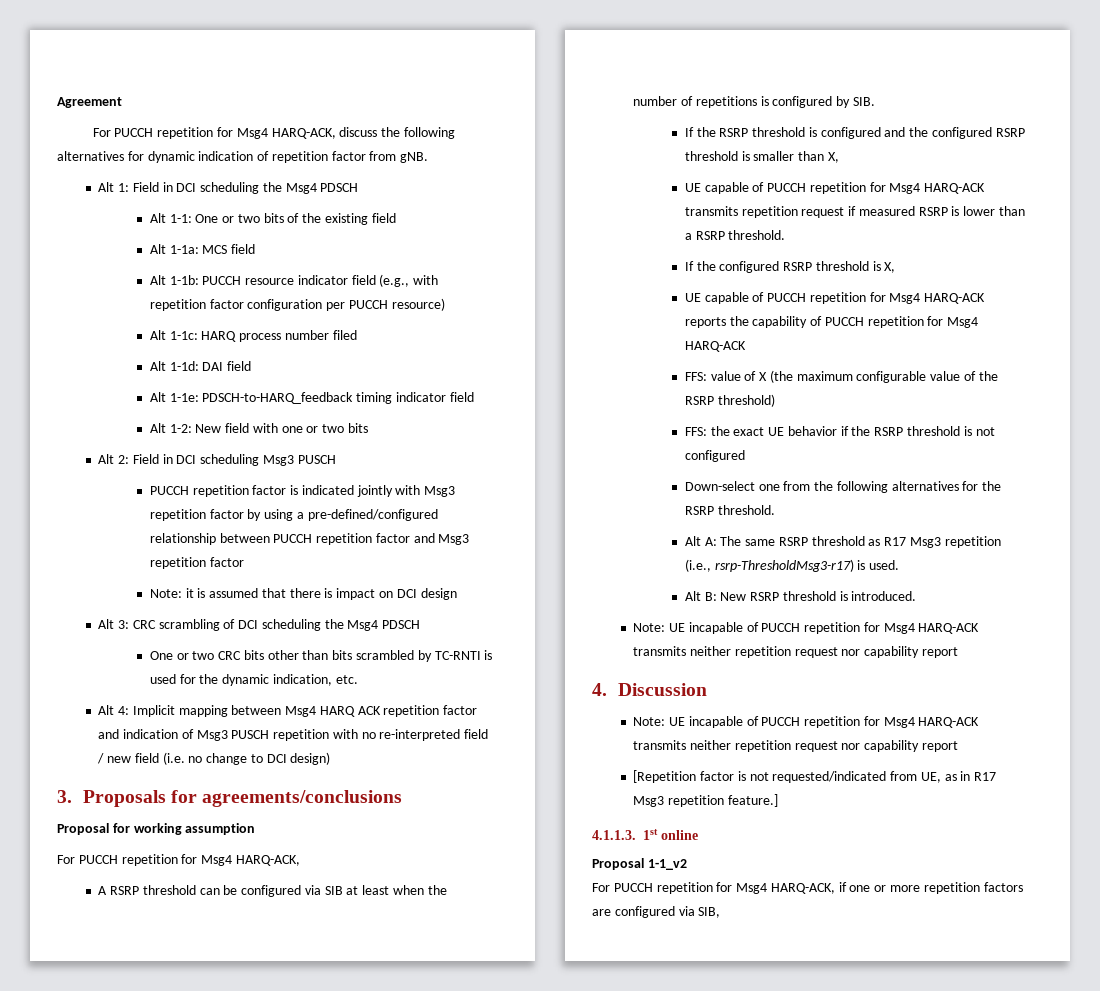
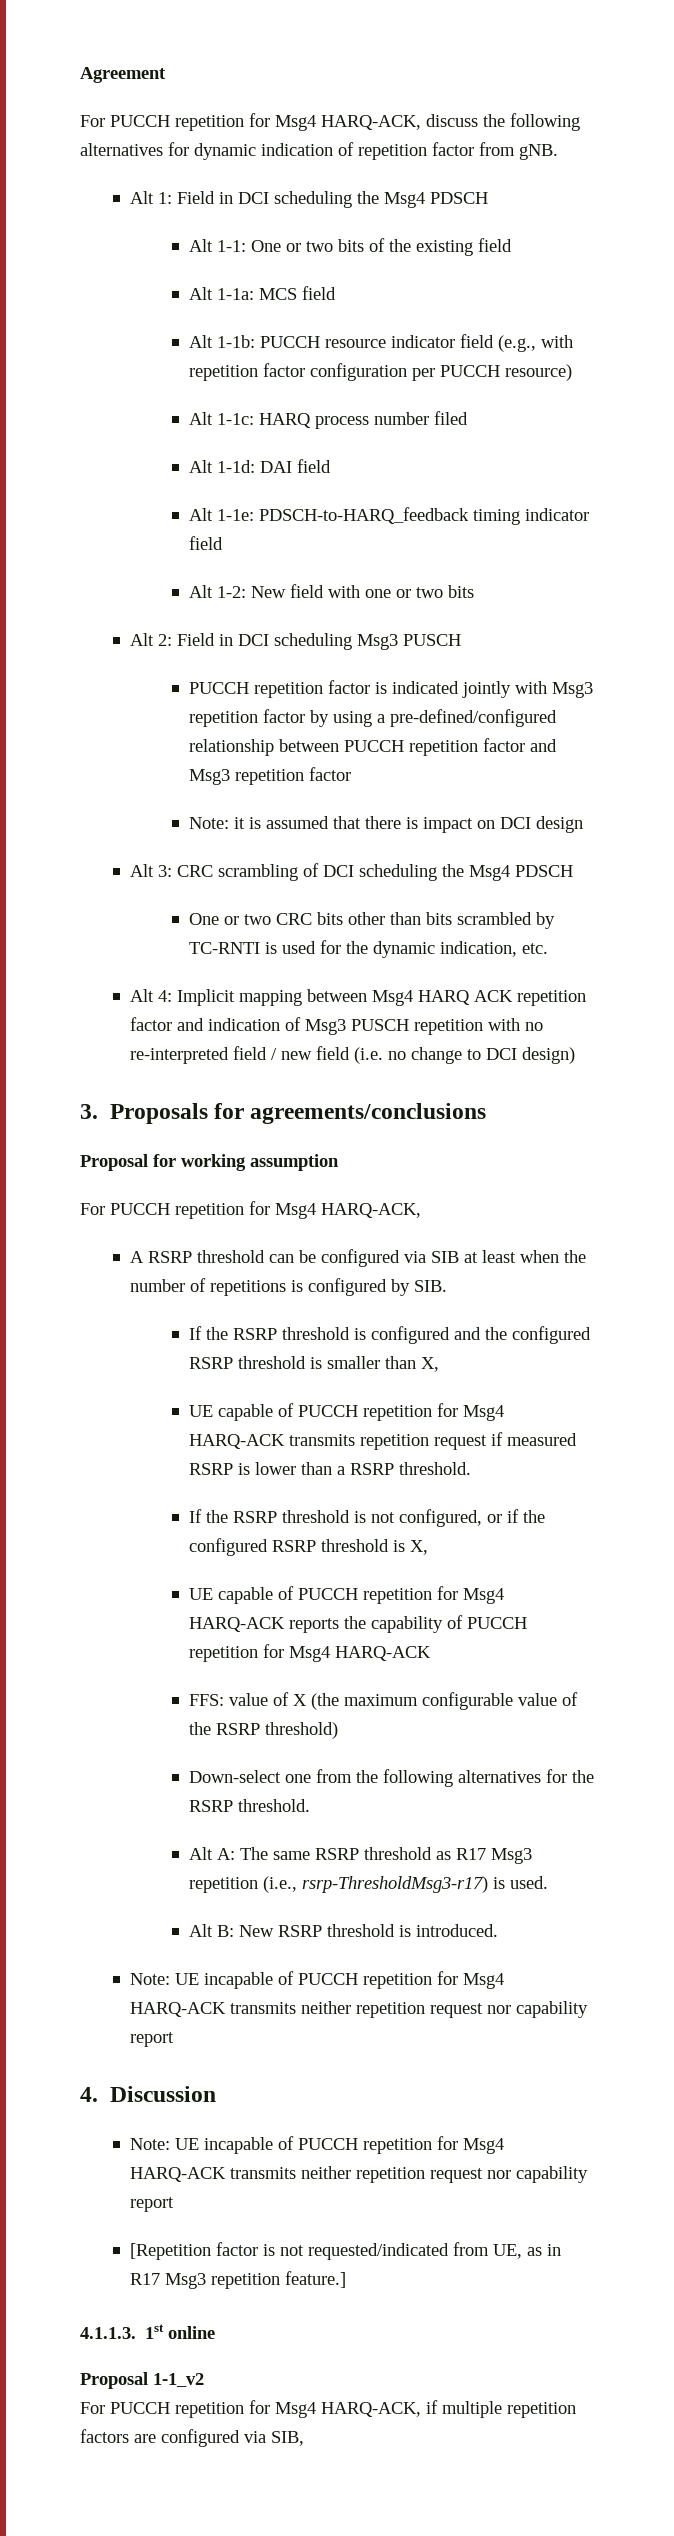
- If the configured RSRP threshold is X,
+ If the RSRP threshold is not configured, or if the configured RSRP threshold is X,
- FFS: the exact UE behavior if the RSRP threshold is not configured
- For PUCCH repetition for Msg4 HARQ-ACK, if one or more repetition factors are configured via SIB,
+ For PUCCH repetition for Msg4 HARQ-ACK, if multiple repetition factors are configured via SIB,

